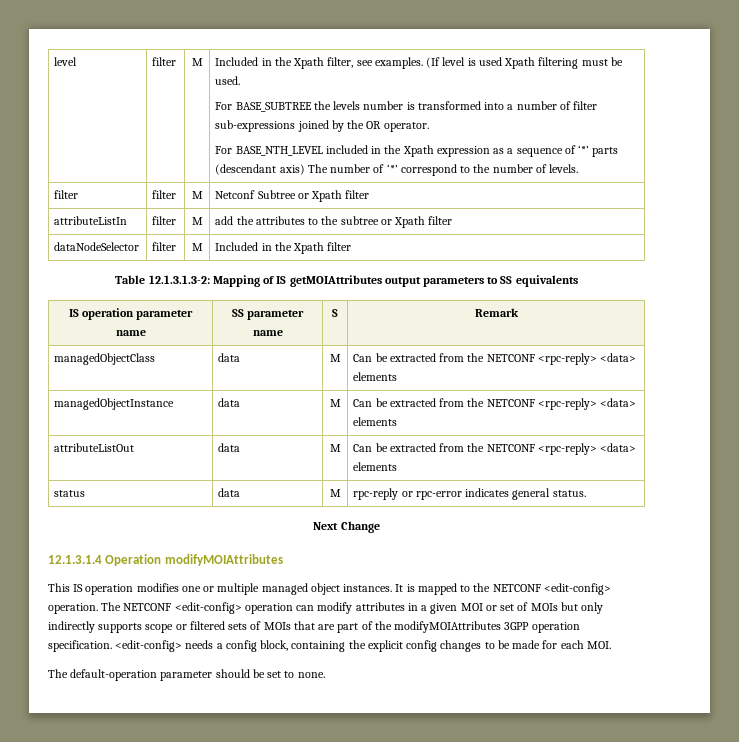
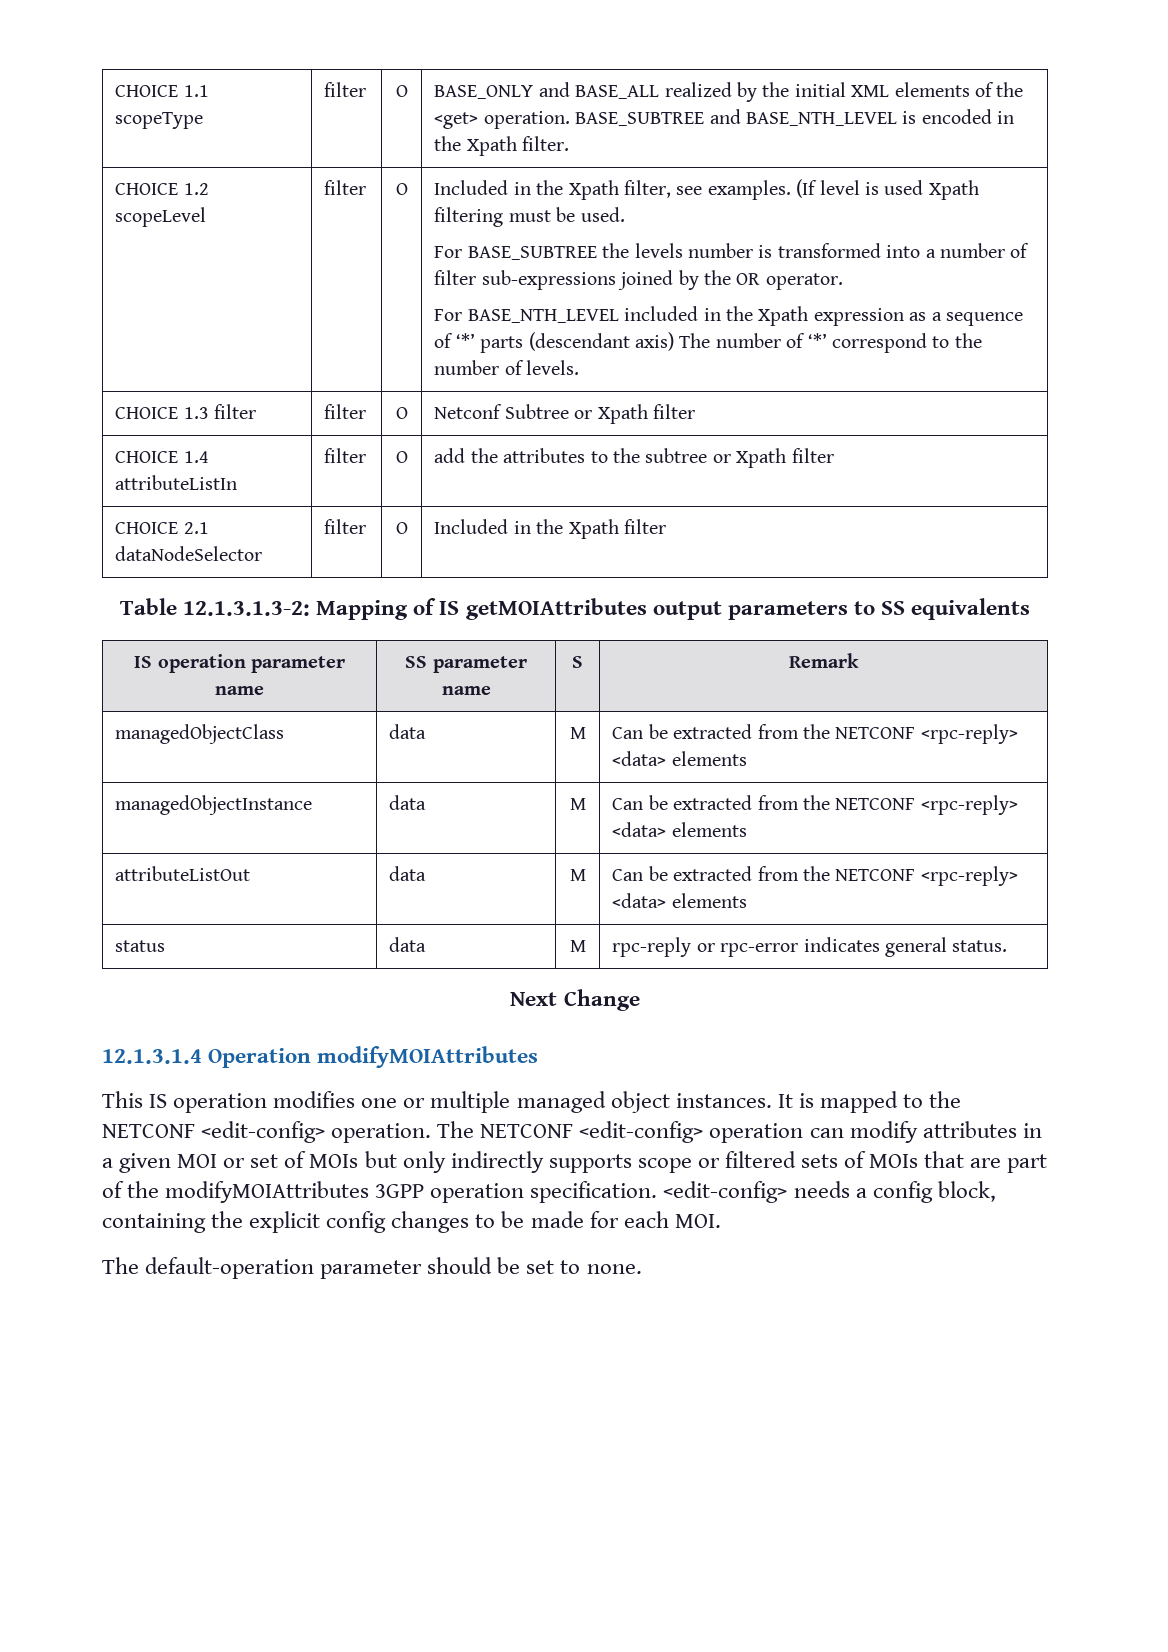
- level | filter | M
+ CHOICE 1.1 scopeType | filter | O | BASE_ONLY and BASE_ALL realized by the initial XML elements of the <get> operation. BASE_SUBTREE and BASE_NTH_LEVEL is encoded in the Xpath filter.
+ CHOICE 1.2 scopeLevel | filter | O
- filter | filter | M | Netconf Subtree or Xpath filter
+ CHOICE 1.3 filter | filter | O | Netconf Subtree or Xpath filter
- attributeListIn | filter | M | add the attributes to the subtree or Xpath filter
+ CHOICE 1.4 attributeListIn | filter | O | add the attributes to the subtree or Xpath filter
- dataNodeSelector | filter | M | Included in the Xpath filter
+ CHOICE 2.1 dataNodeSelector | filter | O | Included in the Xpath filter

